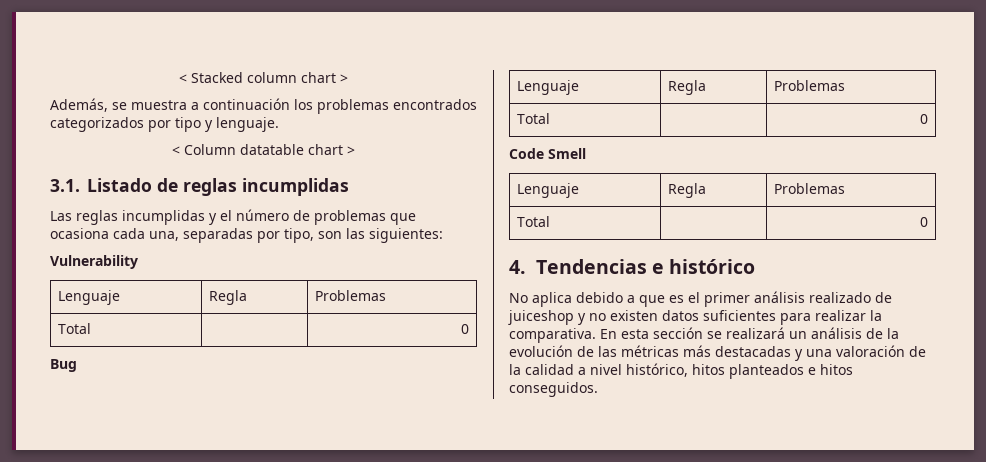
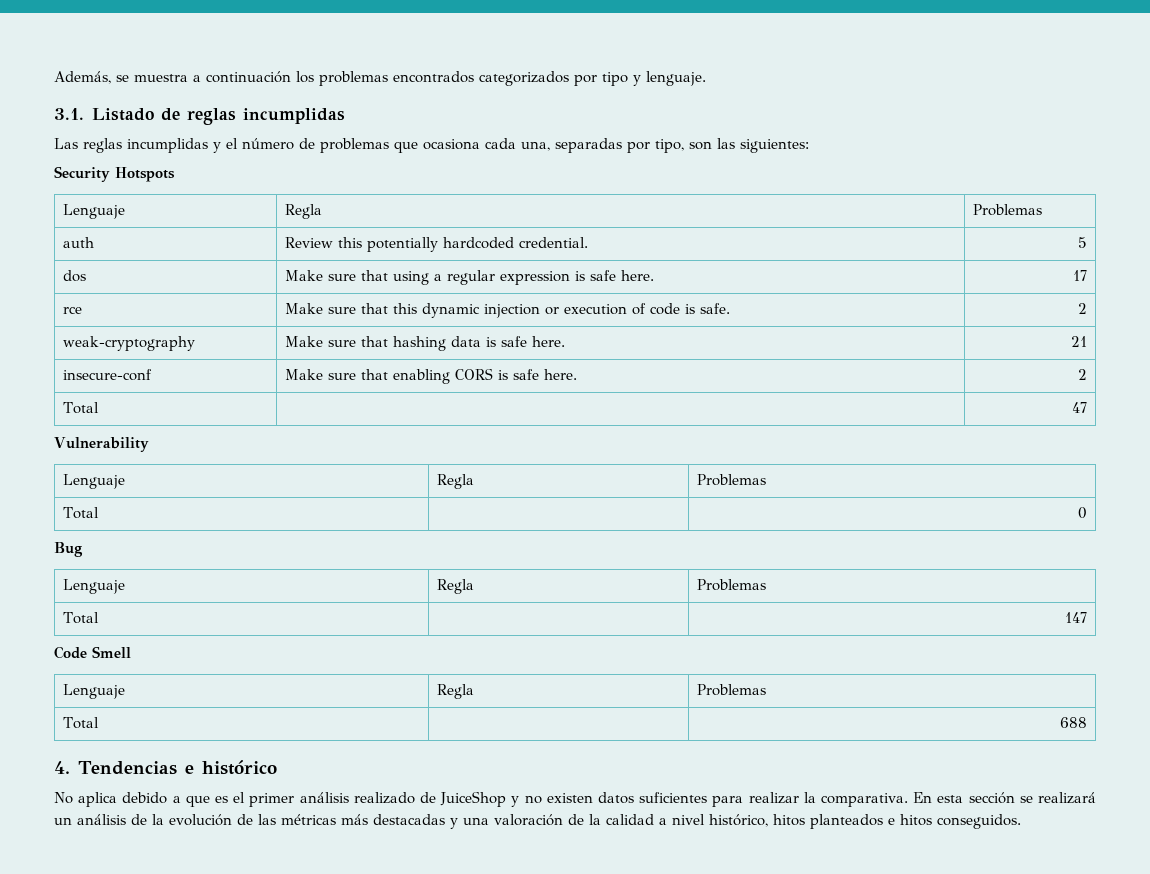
- < Stacked column chart >
- < Column datatable chart >
+ Security Hotspots
+ Lenguaje | Regla | Problemas
+ auth | Review this potentially hardcoded credential. | 5
+ dos | Make sure that using a regular expression is safe here. | 17
+ rce | Make sure that this dynamic injection or execution of code is safe. | 2
+ weak-cryptography | Make sure that hashing data is safe here. | 21
+ insecure-conf | Make sure that enabling CORS is safe here. | 2
+ Total | | 47
  Bug
  Lenguaje | Regla | Problemas
- Total | | 0
+ Total | | 147
  Code Smell
  Lenguaje | Regla | Problemas
- Total | | 0
+ Total | | 688
- No aplica debido a que es el primer análisis realizado de juiceshop y no existen datos suficientes para realizar la comparativa.
+ No aplica debido a que es el primer análisis realizado de JuiceShop y no existen datos suficientes para realizar la comparativa.

